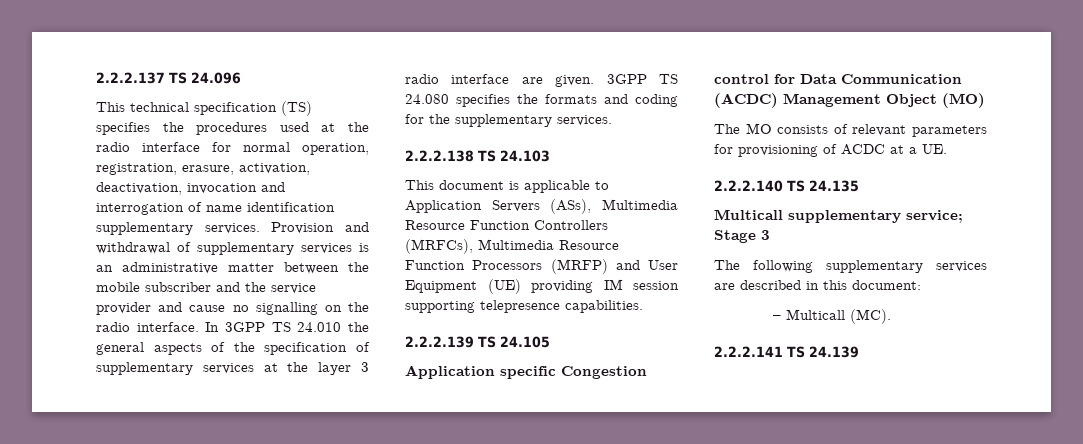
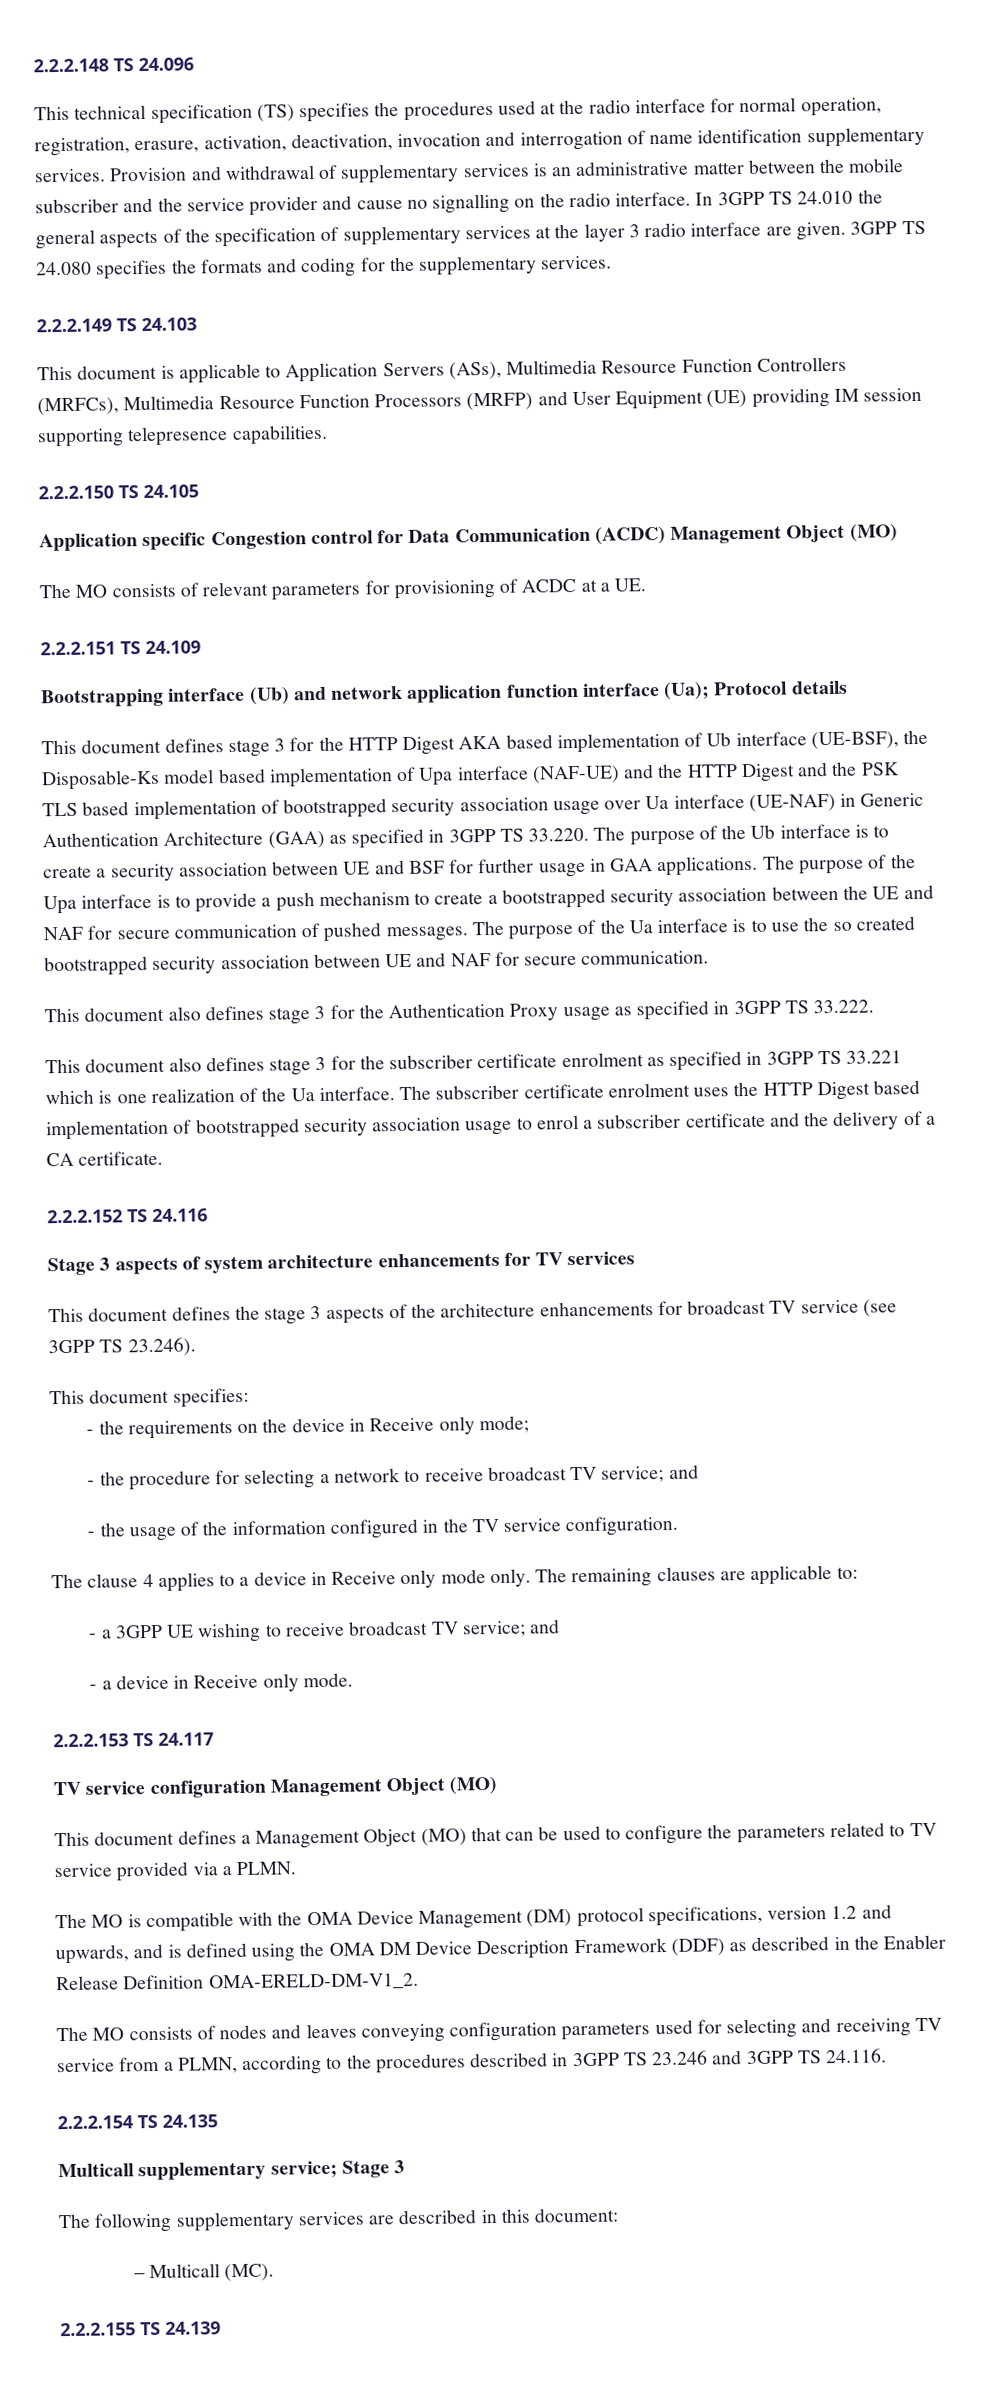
- 2.2.2.137 TS 24.096
+ 2.2.2.148 TS 24.096
- 2.2.2.138 TS 24.103
+ 2.2.2.149 TS 24.103
- 2.2.2.139 TS 24.105
+ 2.2.2.150 TS 24.105
- 2.2.2.140 TS 24.135
+ 2.2.2.151 TS 24.109
+ Bootstrapping interface (Ub) and network application function interface (Ua); Protocol details
+ This document defines stage 3 for the HTTP Digest AKA based implementation of Ub interface (UE-BSF), the Disposable-Ks model based implementation of Upa interface (NAF-UE) and the HTTP Digest and the PSK TLS based implementation of bootstrapped security association usage over Ua interface (UE-NAF) in Generic Authentication Architecture (GAA) as specified in 3GPP TS 33.220. The purpose of the Ub interface is to create a security association between UE and BSF for further usage in GAA applications. The purpose of the Upa interface is to provide a push mechanism to create a bootstrapped security association between the UE and NAF for secure communication of pushed messages. The purpose of the Ua interface is to use the so created bootstrapped security association between UE and NAF for secure communication.
+ This document also defines stage 3 for the Authentication Proxy usage as specified in 3GPP TS 33.222.
+ This document also defines stage 3 for the subscriber certificate enrolment as specified in 3GPP TS 33.221 which is one realization of the Ua interface. The subscriber certificate enrolment uses the HTTP Digest based implementation of bootstrapped security association usage to enrol a subscriber certificate and the delivery of a CA certificate.
+ 2.2.2.152 TS 24.116
+ Stage 3 aspects of system architecture enhancements for TV services
+ This document defines the stage 3 aspects of the architecture enhancements for broadcast TV service (see 3GPP TS 23.246).
+ This document specifies:
+ - the requirements on the device in Receive only mode;
+ - the procedure for selecting a network to receive broadcast TV service; and
+ - the usage of the information configured in the TV service configuration.
+ The clause 4 applies to a device in Receive only mode only. The remaining clauses are applicable to:
+ - a 3GPP UE wishing to receive broadcast TV service; and
+ - a device in Receive only mode.
+ 2.2.2.153 TS 24.117
+ TV service configuration Management Object (MO)
+ This document defines a Management Object (MO) that can be used to configure the parameters related to TV service provided via a PLMN.
+ The MO is compatible with the OMA Device Management (DM) protocol specifications, version 1.2 and upwards, and is defined using the OMA DM Device Description Framework (DDF) as described in the Enabler Release Definition OMA-ERELD-DM-V1_2.
+ The MO consists of nodes and leaves conveying configuration parameters used for selecting and receiving TV service from a PLMN, according to the procedures described in 3GPP TS 23.246 and 3GPP TS 24.116.
+ 2.2.2.154 TS 24.135
- 2.2.2.141 TS 24.139
+ 2.2.2.155 TS 24.139

